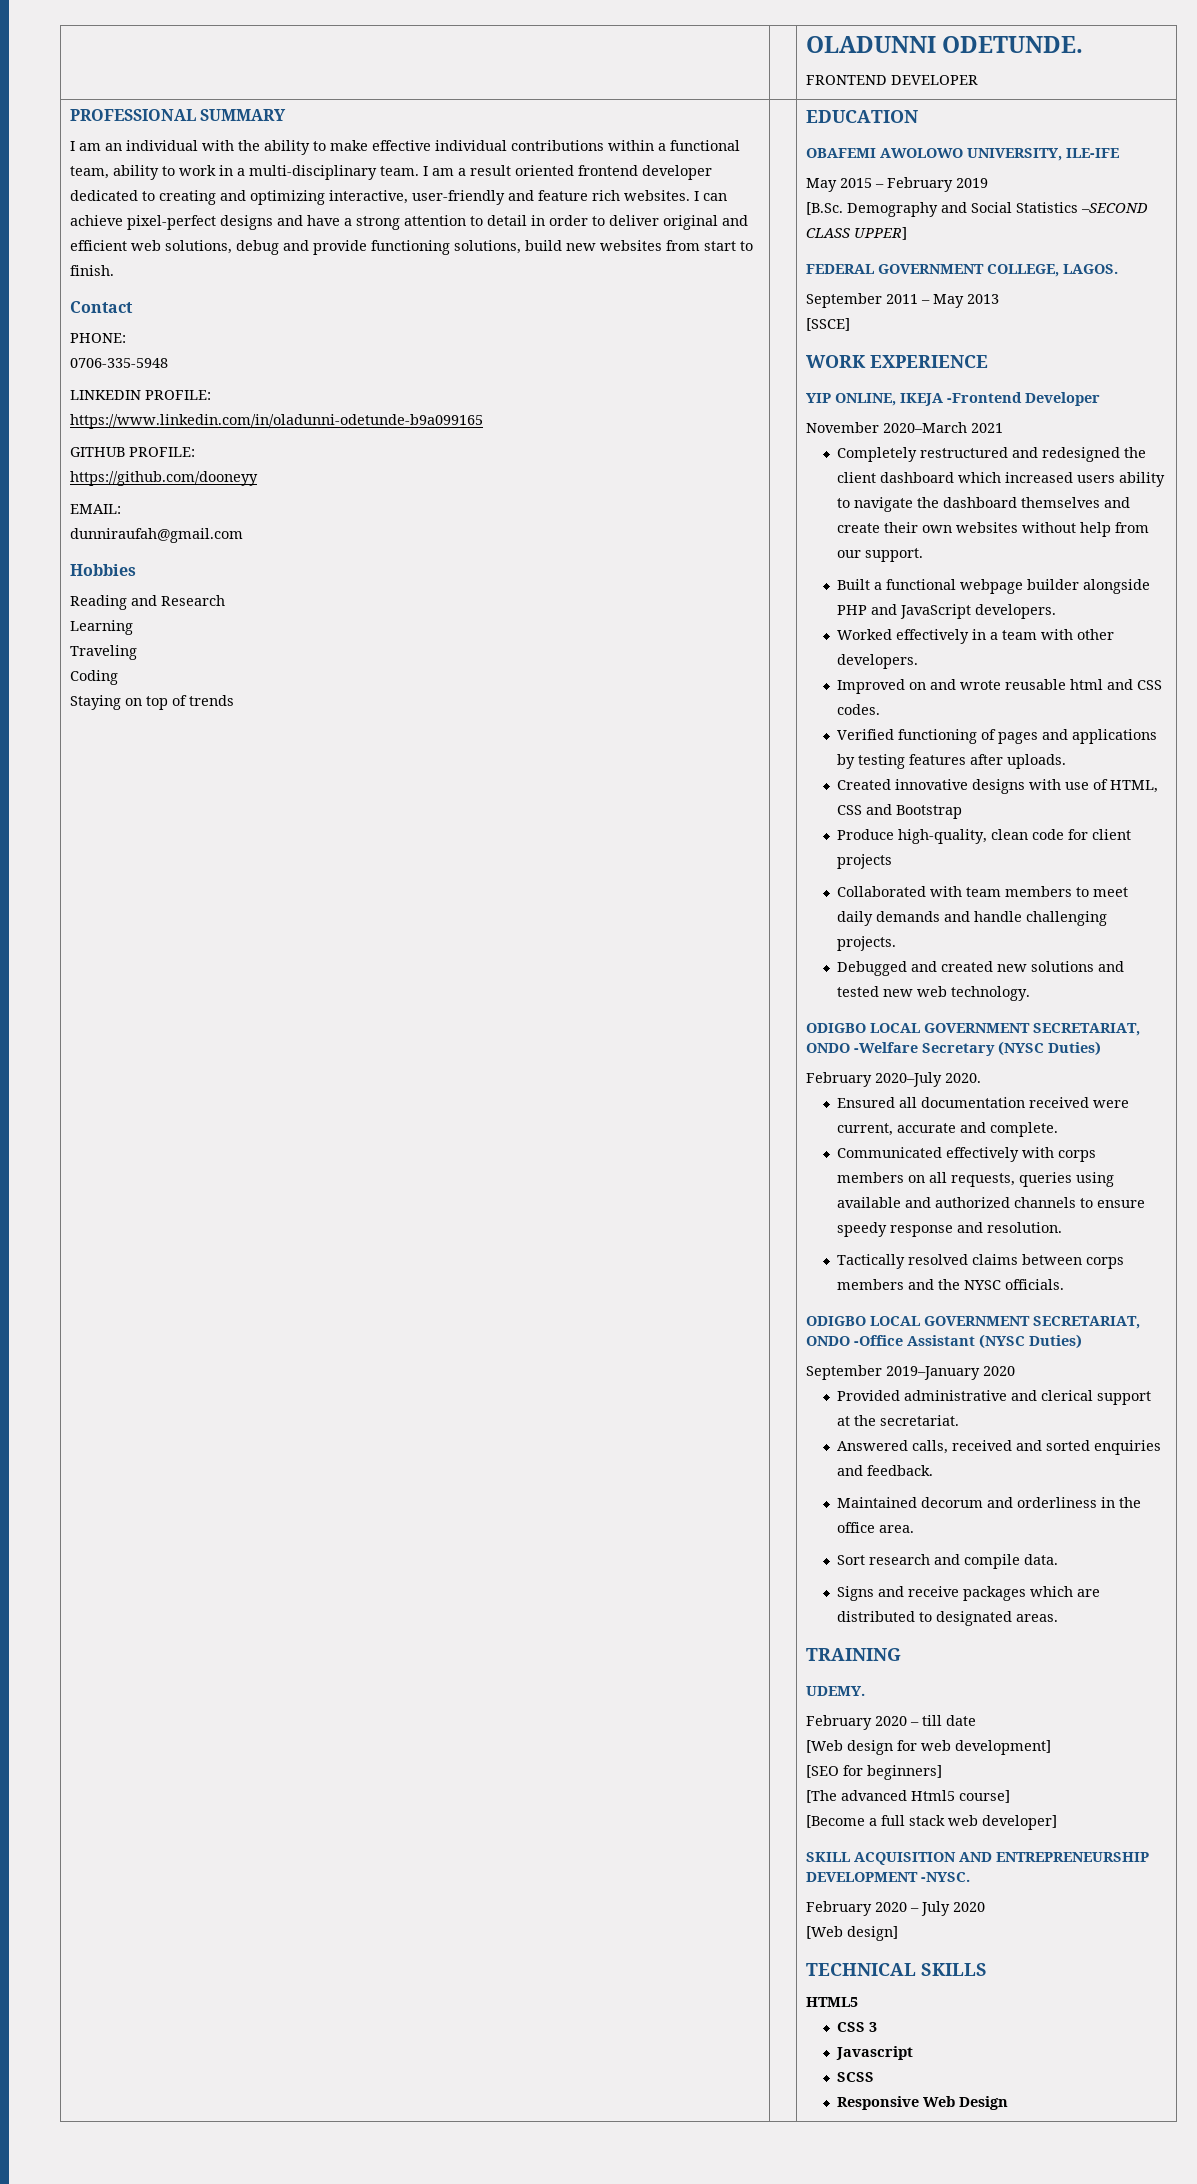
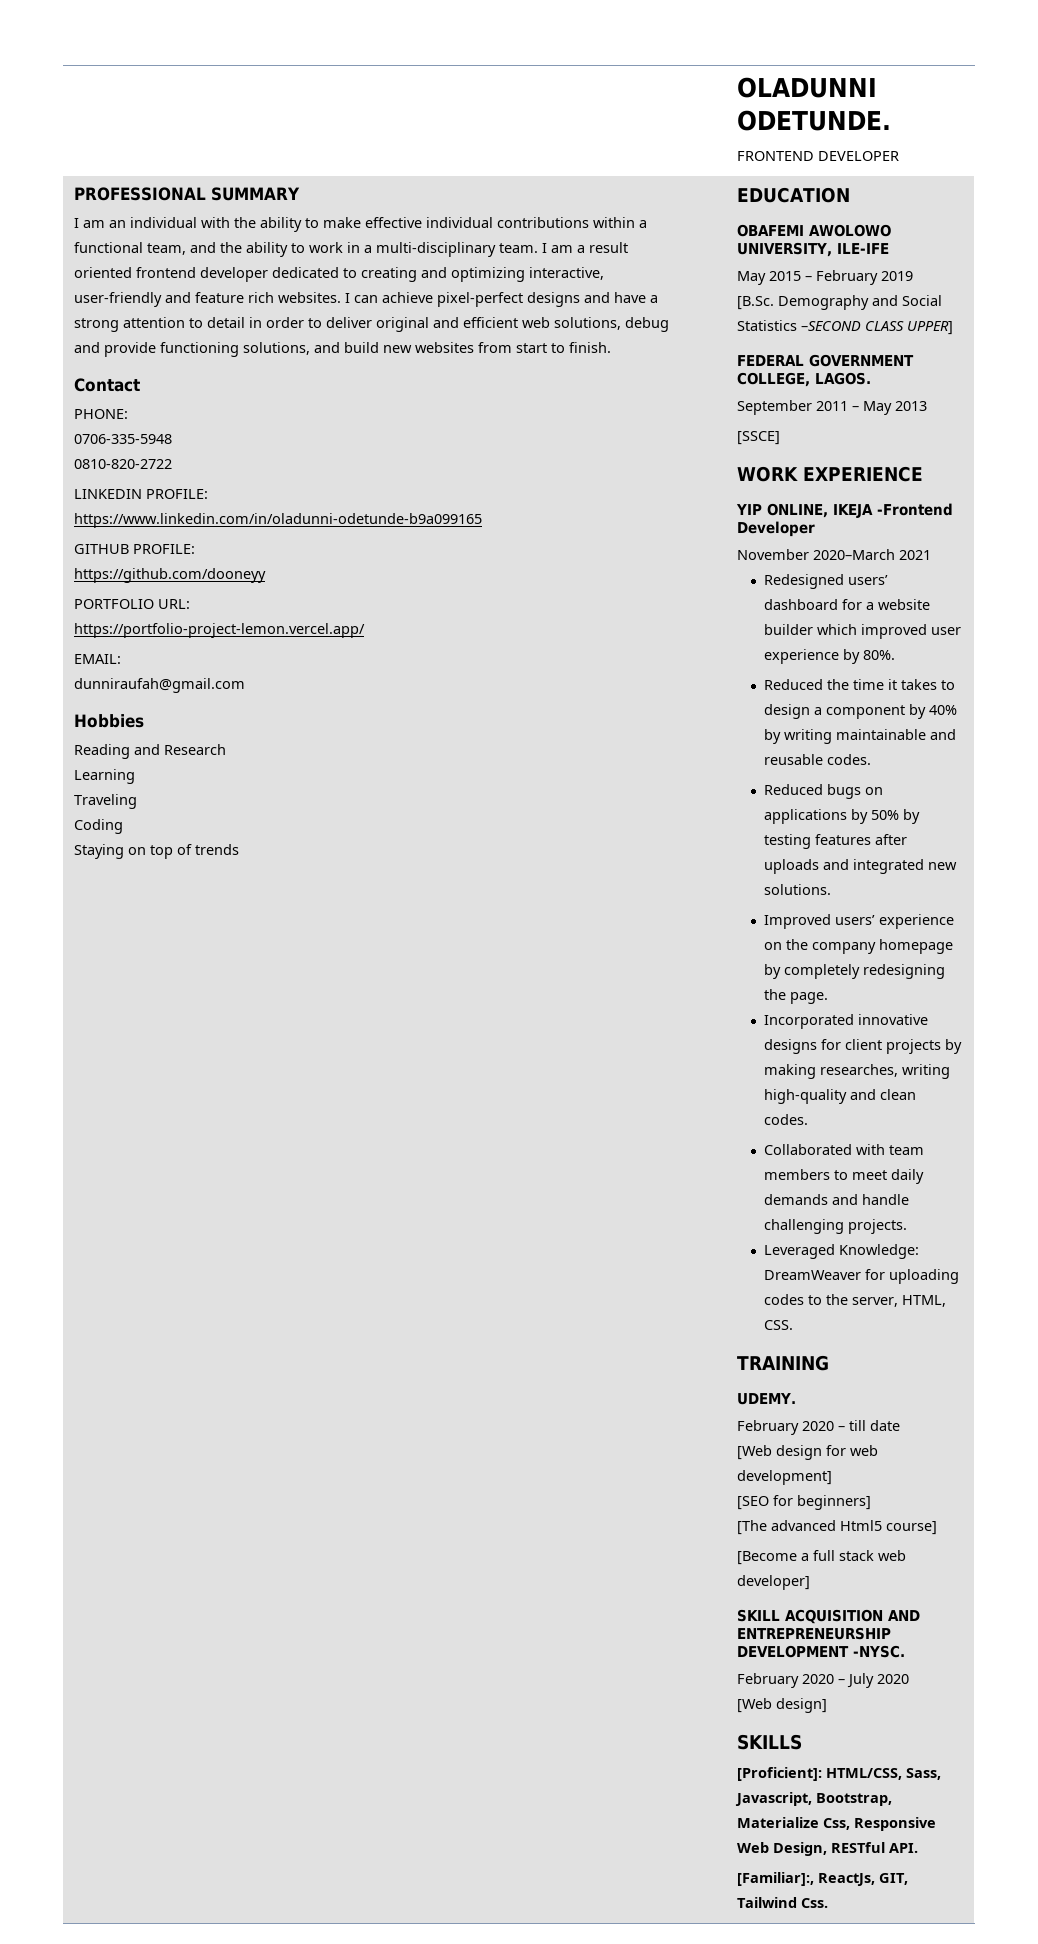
- I am an individual with the ability to make effective individual contributions within a functional team, ability to work in a multi-disciplinary team.
+ I am an individual with the ability to make effective individual contributions within a functional team, and the ability to work in a multi-disciplinary team.
- I can achieve pixel-perfect designs and have a strong attention to detail in order to deliver original and efficient web solutions, debug and provide functioning solutions, build new websites from start to finish.
+ I can achieve pixel-perfect designs and have a strong attention to detail in order to deliver original and efficient web solutions, debug and provide functioning solutions, and build new websites from start to finish.
+ 0810-820-2722
+ PORTFOLIO URL:
+ https://portfolio-project-lemon.vercel.app/
- Completely restructured and redesigned the client dashboard which increased users ability to navigate the dashboard themselves and create their own websites without help from our support.
- Built a functional webpage builder alongside PHP and JavaScript developers.
- Worked effectively in a team with other developers.
- Improved on and wrote reusable html and CSS codes.
- Verified functioning of pages and applications by testing features after uploads.
- Created innovative designs with use of HTML, CSS and Bootstrap
- Produce high-quality, clean code for client projects
+ Redesigned users’ dashboard for a website builder which improved user experience by 80%.
+ Reduced the time it takes to design a component by 40% by writing maintainable and reusable codes.
+ Reduced bugs on applications by 50% by testing features after uploads and integrated new solutions.
+ Improved users’ experience on the company homepage by completely redesigning the page.
+ Incorporated innovative designs for client projects by making researches, writing high-quality and clean codes.
- Debugged and created new solutions and tested new web technology.
- ODIGBO LOCAL GOVERNMENT SECRETARIAT, ONDO -Welfare Secretary (NYSC Duties)
- February 2020–July 2020.
- Ensured all documentation received were current, accurate and complete.
- Communicated effectively with corps members on all requests, queries using available and authorized channels to ensure speedy response and resolution.
- Tactically resolved claims between corps members and the NYSC officials.
- ODIGBO LOCAL GOVERNMENT SECRETARIAT, ONDO -Office Assistant (NYSC Duties)
- September 2019–January 2020
- Provided administrative and clerical support at the secretariat.
- Answered calls, received and sorted enquiries and feedback.
- Maintained decorum and orderliness in the office area.
- Sort research and compile data.
- Signs and receive packages which are distributed to designated areas.
+ Leveraged Knowledge: DreamWeaver for uploading codes to the server, HTML, CSS.
- TECHNICAL SKILLS
+ SKILLS
- HTML5
- CSS 3
- Javascript
- SCSS
- Responsive Web Design
+ [Proficient]: HTML/CSS, Sass, Javascript, Bootstrap, Materialize Css, Responsive Web Design, RESTful API.
+ [Familiar]:, ReactJs, GIT, Tailwind Css.

